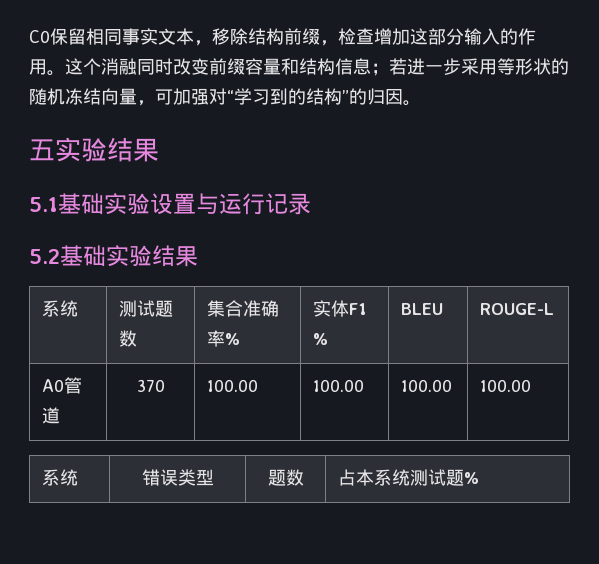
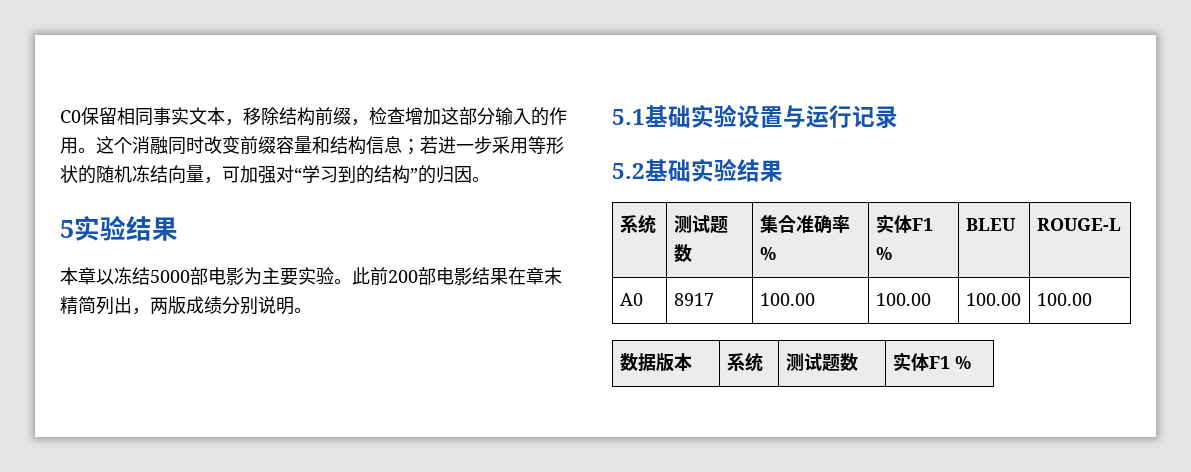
- 五实验结果
+ 5实验结果
+ 本章以冻结5000部电影为主要实验。此前200部电影结果在章末精简列出，两版成绩分别说明。
- A0管道 | 370 | 100.00 | 100.00 | 100.00 | 100.00
+ A0 | 8917 | 100.00 | 100.00 | 100.00 | 100.00
- 系统 | 错误类型 | 题数 | 占本系统测试题%
+ 数据版本 | 系统 | 测试题数 | 实体F1 %

